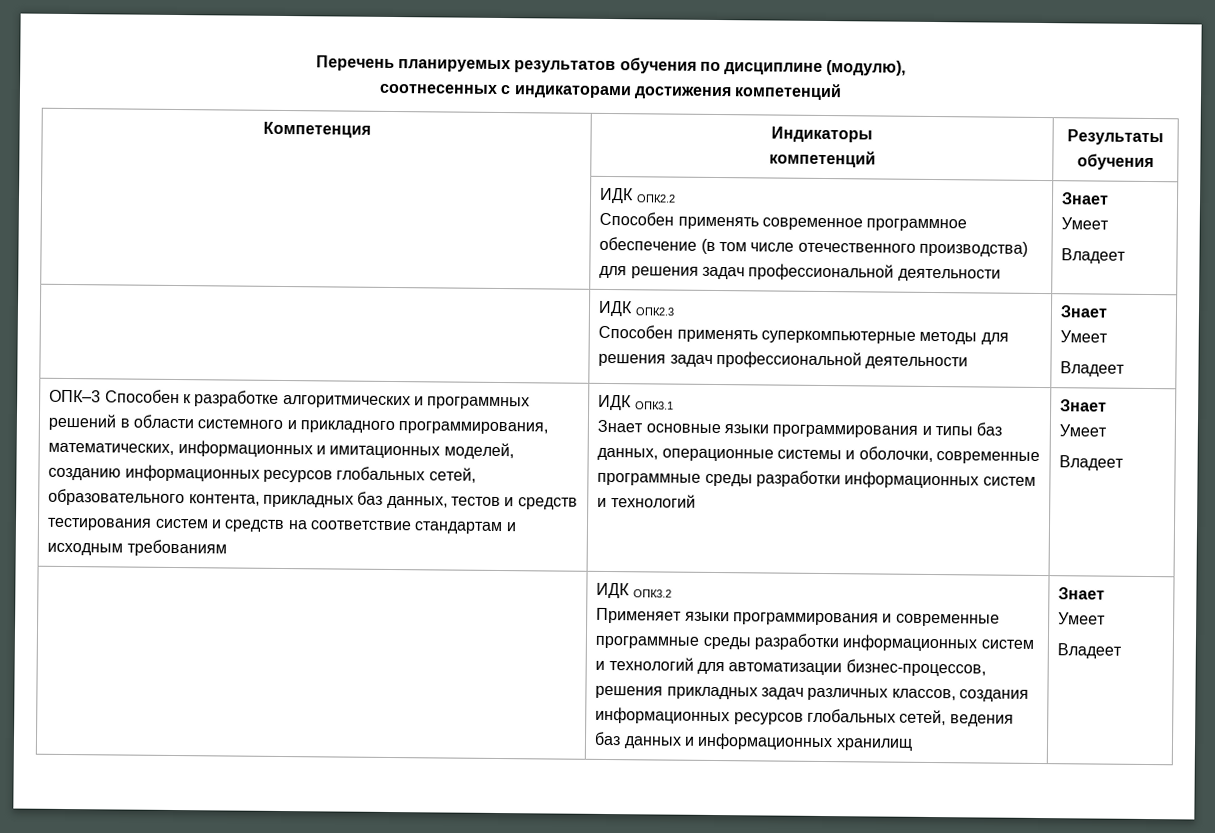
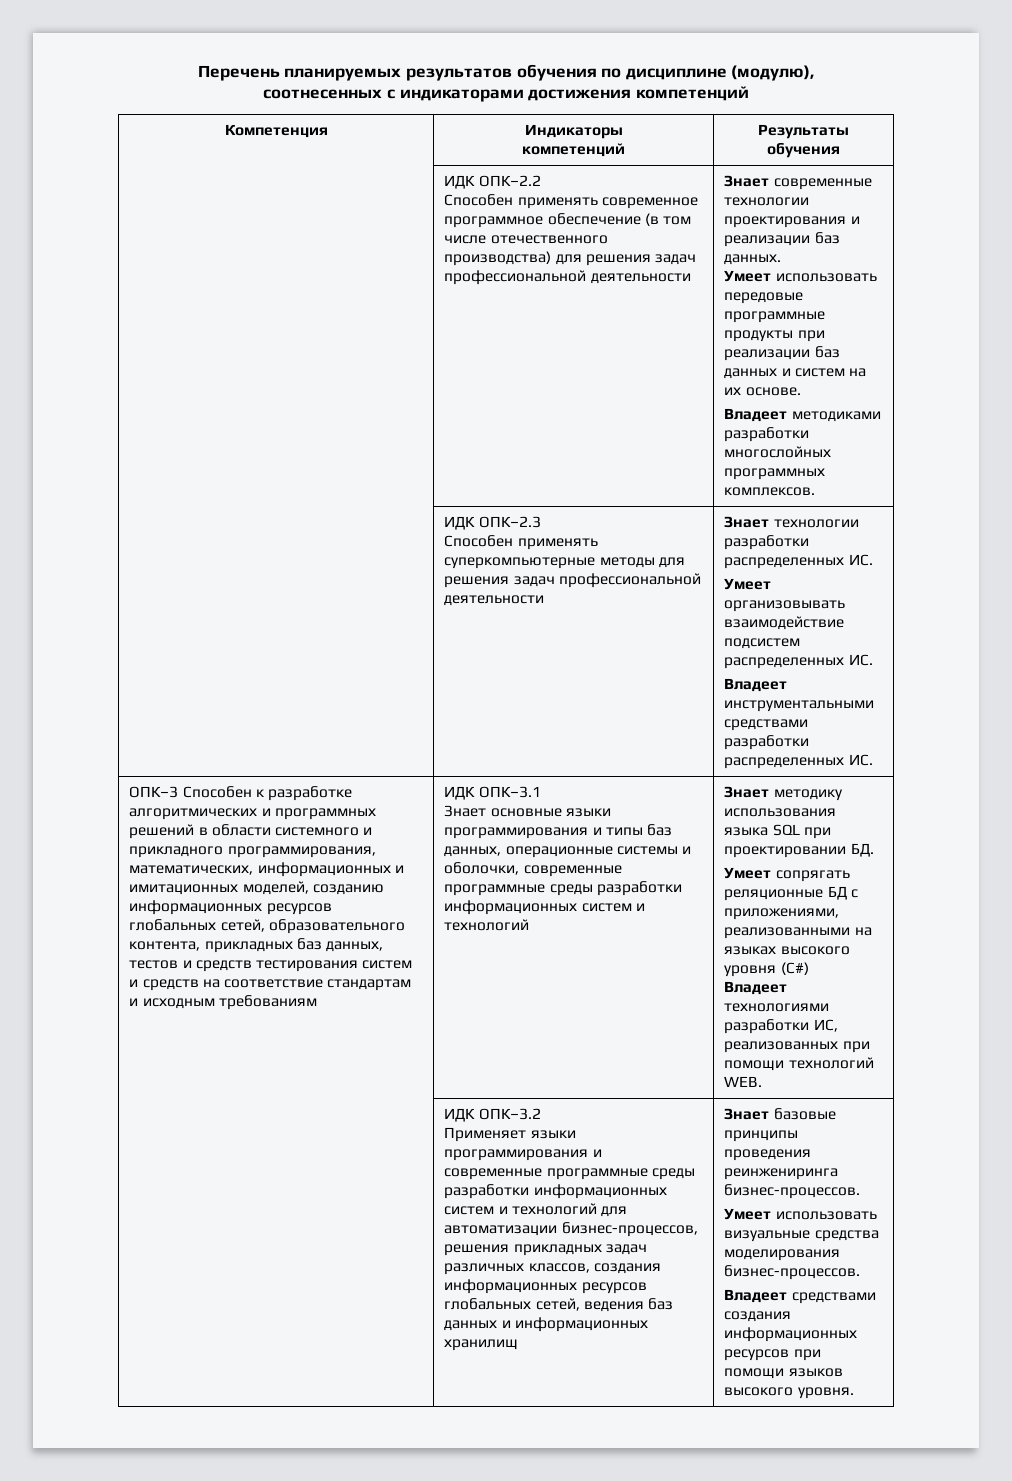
- ИДК ОПК2.2
+ ИДК ОПК–2.2
- Способен применять современное программное обеспечение (в том числе отечественного производства) для решения задач профессиональной деятельности | Знает
- Умеет
- Владеет
- | ИДК ОПК2.3
- Способен применять суперкомпьютерные методы для решения задач профессиональной деятельности | Знает
- Умеет
- Владеет
+ Способен применять современное программное обеспечение (в том числе отечественного производства) для решения задач профессиональной деятельности | Знает современные технологии проектирования и реализации баз данных.
+ Умеет использовать передовые программные продукты при реализации баз данных и систем на их основе.
+ Владеет методиками разработки многослойных программных комплексов.
+ | ИДК ОПК–2.3
+ Способен применять суперкомпьютерные методы для решения задач профессиональной деятельности | Знает технологии разработки распределенных ИС.
+ Умеет организовывать взаимодействие подсистем распределенных ИС.
+ Владеет инструментальными средствами разработки распределенных ИС.
- ИДК ОПК3.1
+ ИДК ОПК–3.1
- Знает основные языки программирования и типы баз данных, операционные системы и оболочки, современные программные среды разработки информационных систем и технологий | Знает
- Умеет
- Владеет
- | ИДК ОПК3.2
- Применяет языки программирования и современные программные среды разработки информационных систем и технологий для автоматизации бизнес-процессов, решения прикладных задач различных классов, создания информационных ресурсов глобальных сетей, ведения баз данных и информационных хранилищ | Знает
- Умеет
- Владеет
+ Знает основные языки программирования и типы баз данных, операционные системы и оболочки, современные программные среды разработки информационных систем и технологий | Знает методику использования языка SQL при проектировании БД.
+ Умеет сопрягать реляционные БД с приложениями, реализованными на языках высокого уровня (C#)
+ Владеет технологиями разработки ИС, реализованных при помощи технологий WEB.
+ | ИДК ОПК–3.2
+ Применяет языки программирования и современные программные среды разработки информационных систем и технологий для автоматизации бизнес-процессов, решения прикладных задач различных классов, создания информационных ресурсов глобальных сетей, ведения баз данных и информационных хранилищ | Знает базовые принципы проведения реинжениринга бизнес-процессов.
+ Умеет использовать визуальные средства моделирования бизнес-процессов.
+ Владеет средствами создания информационных ресурсов при помощи языков высокого уровня.

